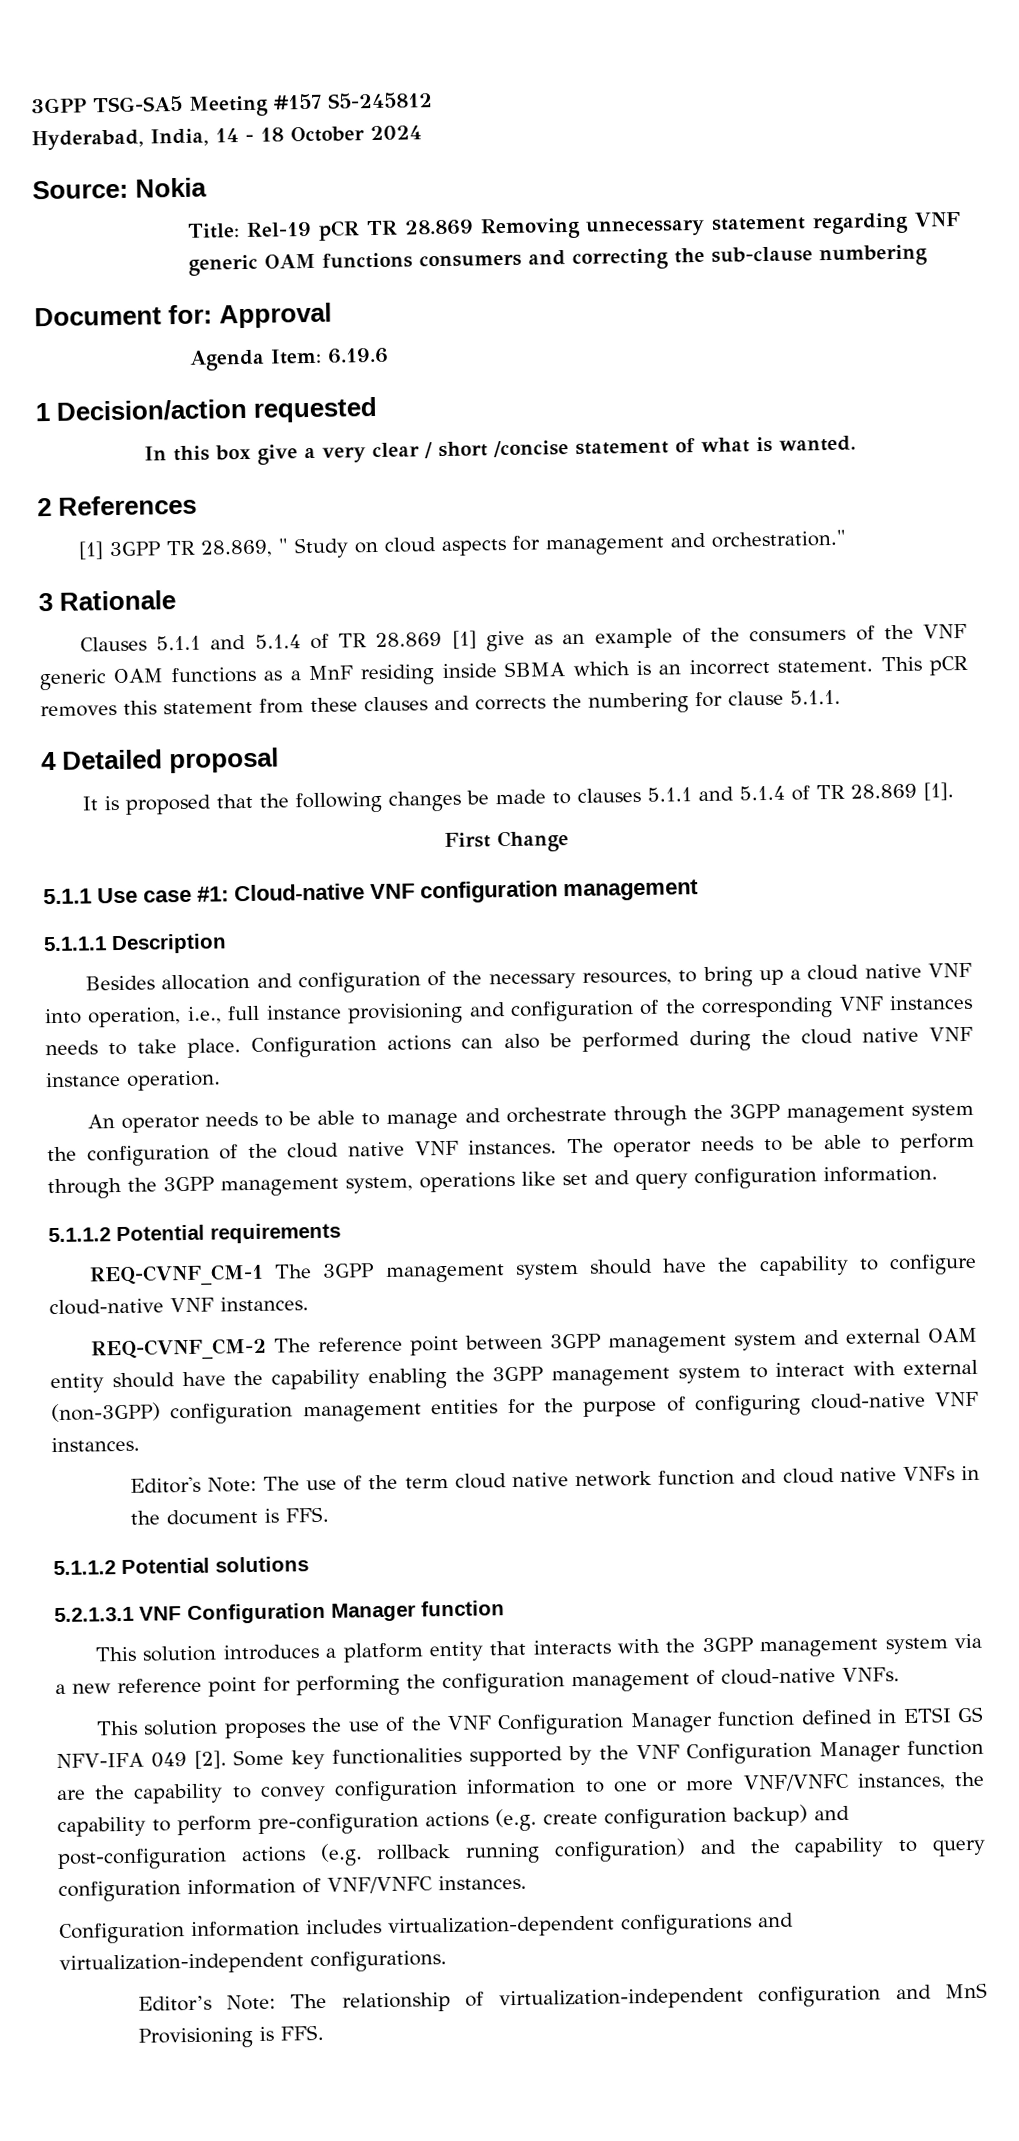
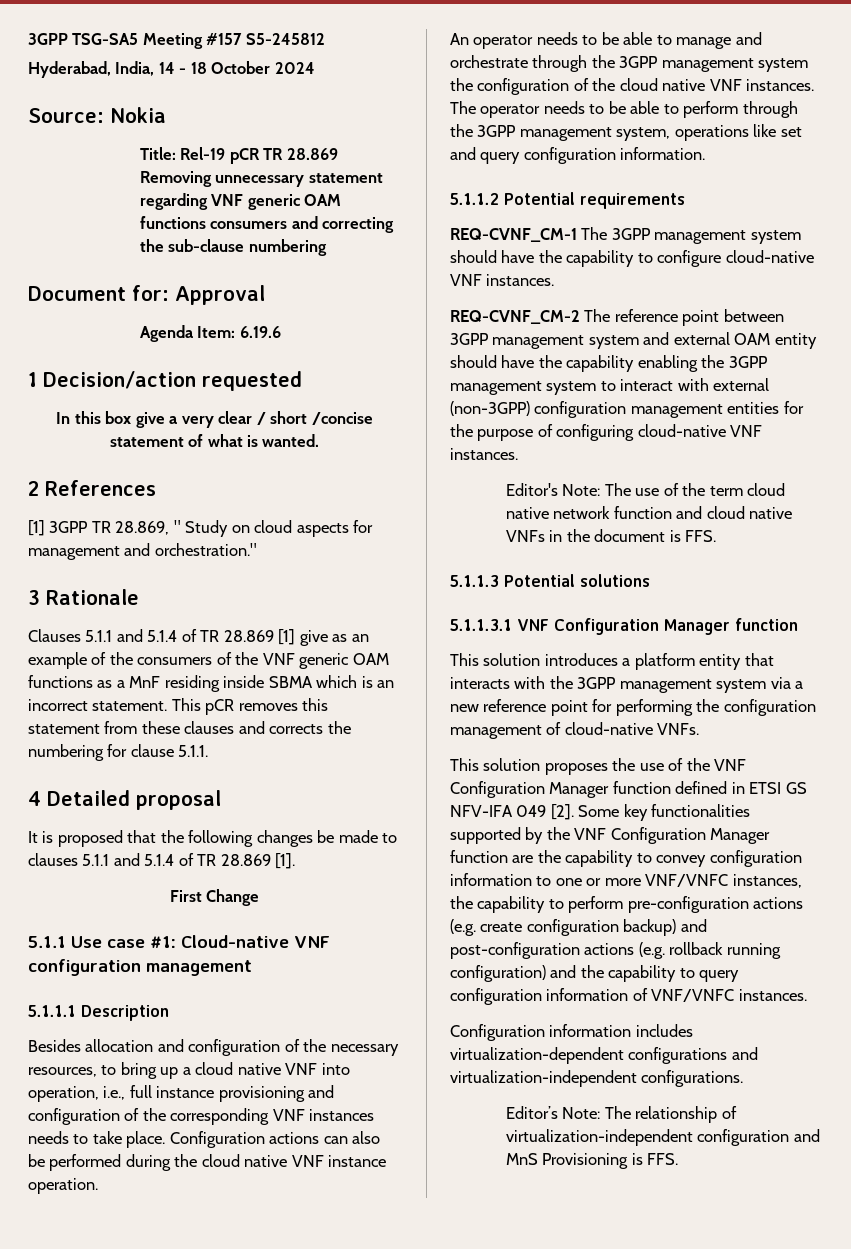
- 5.1.1.2 Potential solutions
+ 5.1.1.3 Potential solutions
- 5.2.1.3.1 VNF Configuration Manager function
+ 5.1.1.3.1 VNF Configuration Manager function

